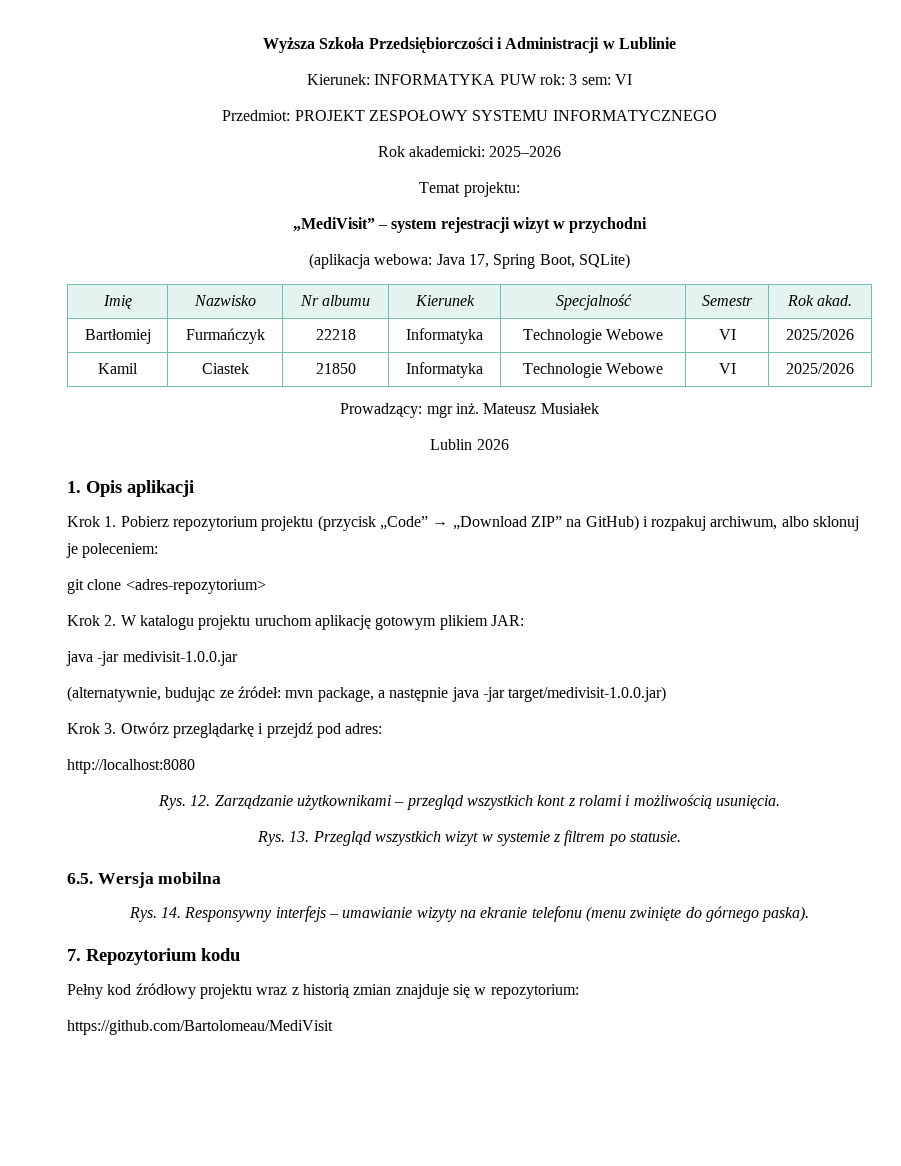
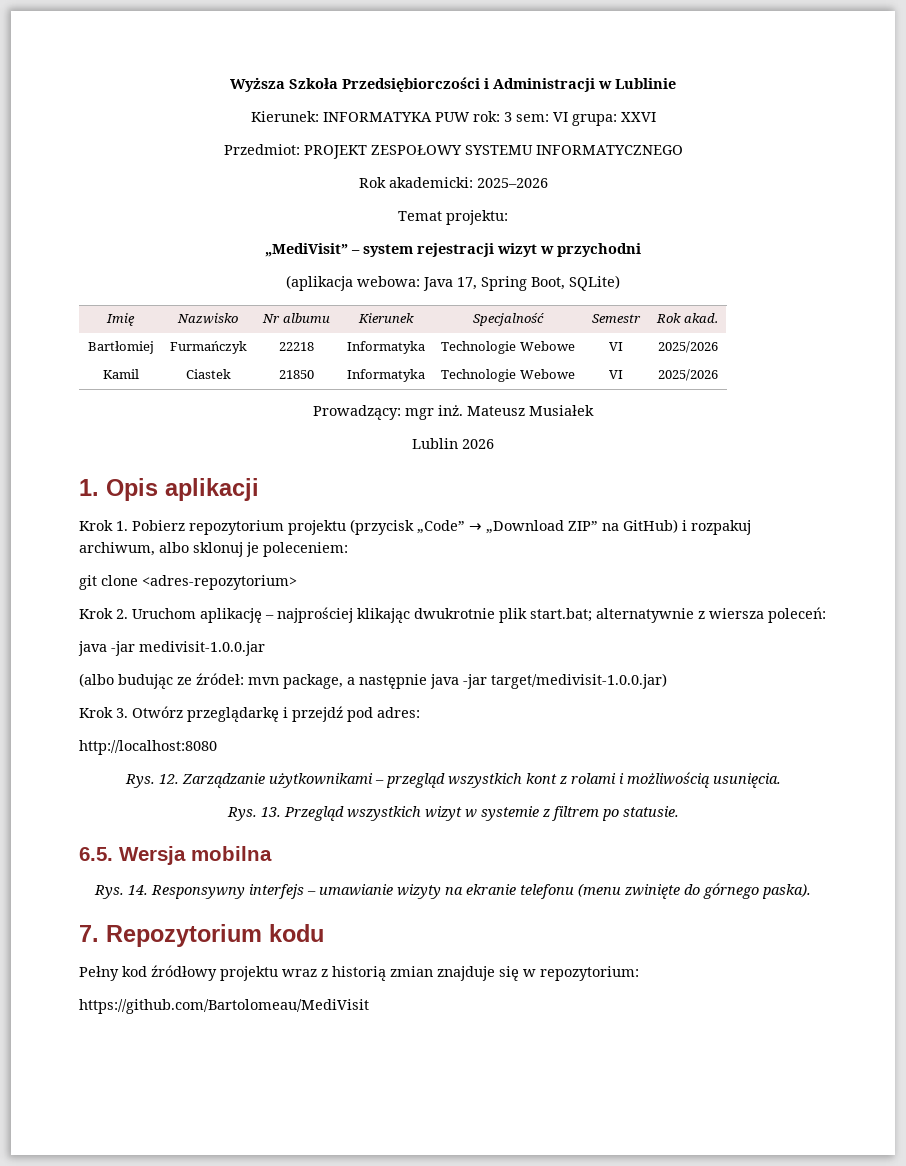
- Kierunek: INFORMATYKA PUW rok: 3 sem: VI
+ Kierunek: INFORMATYKA PUW rok: 3 sem: VI grupa: XXVI
- Krok 2. W katalogu projektu uruchom aplikację gotowym plikiem JAR:
+ Krok 2. Uruchom aplikację – najprościej klikając dwukrotnie plik start.bat; alternatywnie z wiersza poleceń:
- (alternatywnie, budując ze źródeł: mvn package, a następnie java -jar target/medivisit-1.0.0.jar)
+ (albo budując ze źródeł: mvn package, a następnie java -jar target/medivisit-1.0.0.jar)

